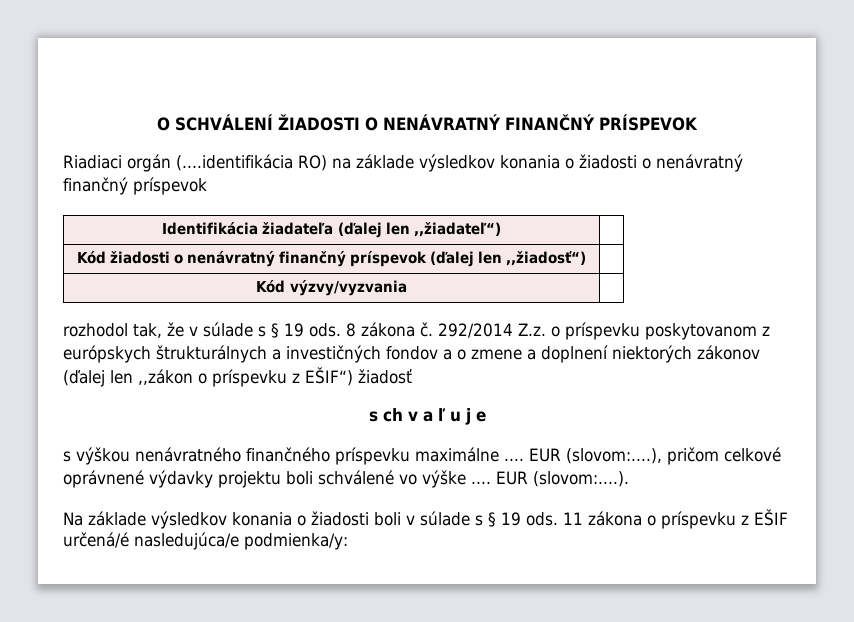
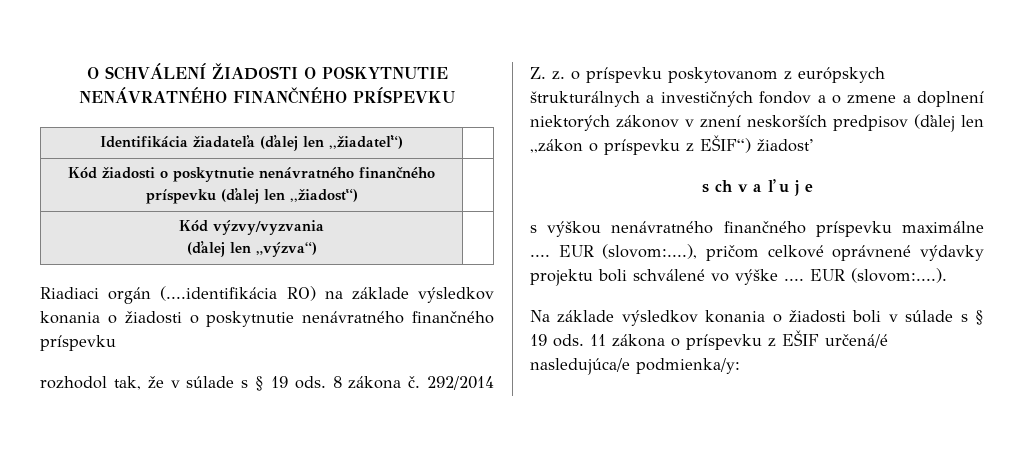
- O SCHVÁLENÍ ŽIADOSTI O NENÁVRATNÝ FINANČNÝ PRÍSPEVOK
+ O SCHVÁLENÍ ŽIADOSTI O POSKYTNUTIE NENÁVRATNÉHO FINANČNÉHO PRÍSPEVKU
+ Identifikácia žiadateľa (ďalej len ,,žiadateľ“) |
+ Kód žiadosti o poskytnutie nenávratného finančného príspevku (ďalej len ,,žiadosť“) |
+ Kód výzvy/vyzvania
+ (ďalej len „výzva“) |
- Riadiaci orgán (....identifikácia RO) na základe výsledkov konania o žiadosti o nenávratný finančný príspevok
- Identifikácia žiadateľa (ďalej len ,,žiadateľ“) |
- Kód žiadosti o nenávratný finančný príspevok (ďalej len ,,žiadosť“) |
- Kód výzvy/vyzvania |
+ Riadiaci orgán (....identifikácia RO) na základe výsledkov konania o žiadosti o poskytnutie nenávratného finančného príspevku
- 292/2014 Z.z. o príspevku poskytovanom z európskych štrukturálnych a investičných fondov a o zmene a doplnení niektorých zákonov (ďalej len ,,zákon o príspevku z EŠIF“) žiadosť
+ 292/2014 Z. z. o príspevku poskytovanom z európskych štrukturálnych a investičných fondov a o zmene a doplnení niektorých zákonov v znení neskorších predpisov (ďalej len ,,zákon o príspevku z EŠIF“) žiadosť

